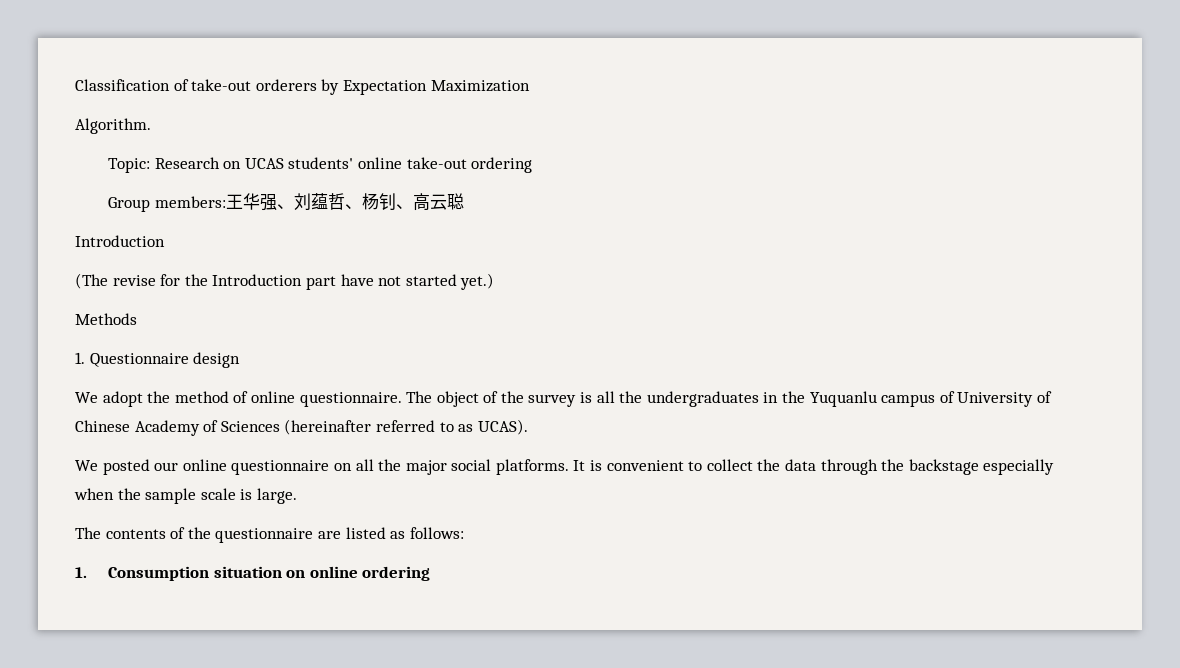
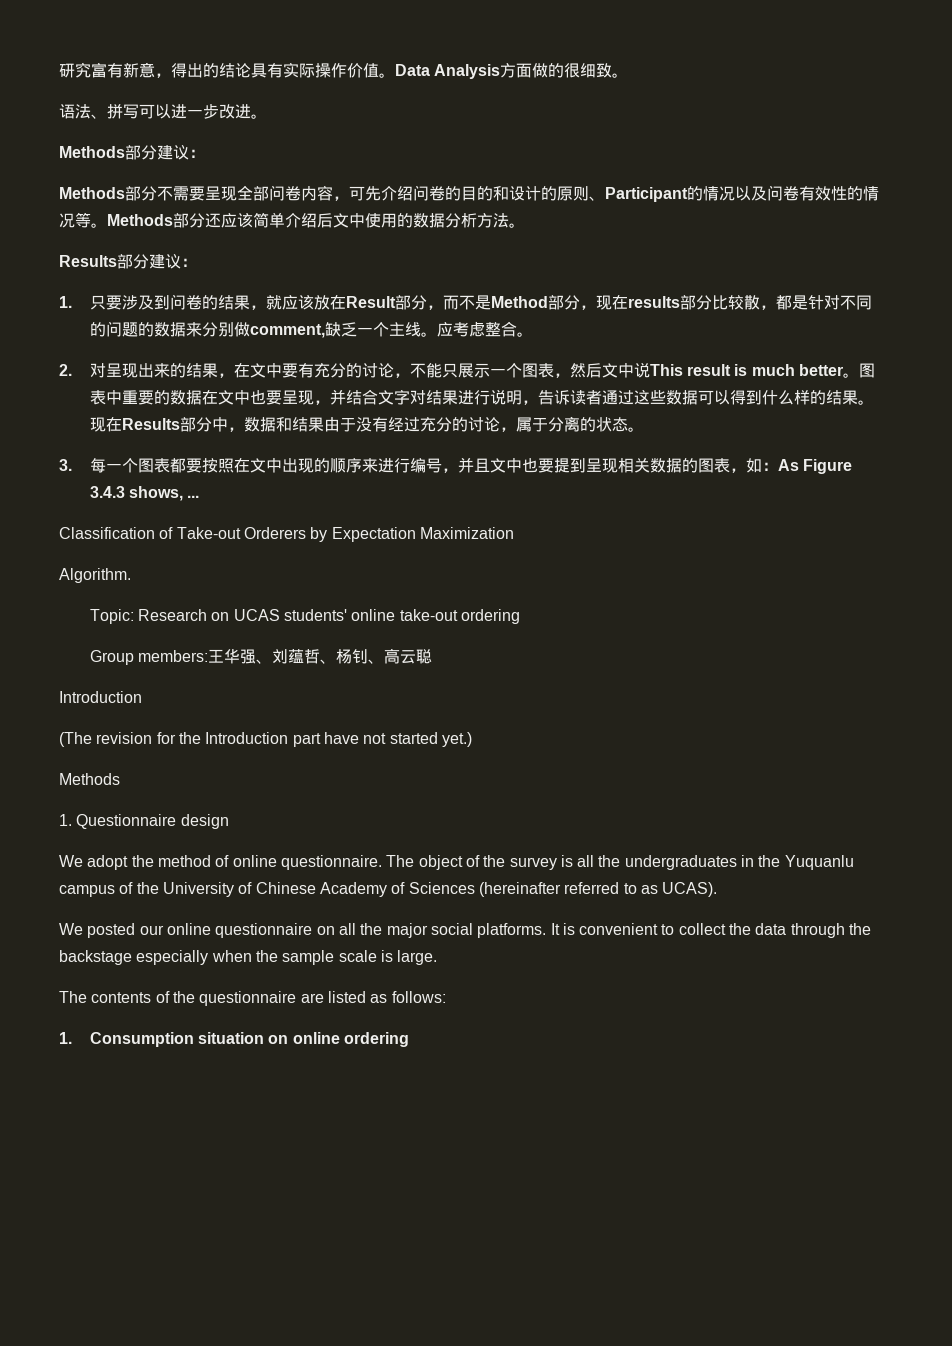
- Classification of take-out orderers by Expectation Maximization
+ 研究富有新意，得出的结论具有实际操作价值。Data Analysis方面做的很细致。
+ 语法、拼写可以进一步改进。
+ Methods部分建议：
+ Methods部分不需要呈现全部问卷内容，可先介绍问卷的目的和设计的原则、Participant的情况以及问卷有效性的情况等。Methods部分还应该简单介绍后文中使用的数据分析方法。
+ Results部分建议：
+ 1.只要涉及到问卷的结果，就应该放在Result部分，而不是Method部分，现在results部分比较散，都是针对不同的问题的数据来分别做comment,缺乏一个主线。应考虑整合。
+ 2.对呈现出来的结果，在文中要有充分的讨论，不能只展示一个图表，然后文中说This result is much better。图表中重要的数据在文中也要呈现，并结合文字对结果进行说明，告诉读者通过这些数据可以得到什么样的结果。现在Results部分中，数据和结果由于没有经过充分的讨论，属于分离的状态。
+ 3.每一个图表都要按照在文中出现的顺序来进行编号，并且文中也要提到呈现相关数据的图表，如：As Figure 3.4.3 shows, ...
+ Classification of Take-out Orderers by Expectation Maximization
- (The revise for the Introduction part have not started yet.)
+ (The revision for the Introduction part have not started yet.)
- The object of the survey is all the undergraduates in the Yuquanlu campus of University of Chinese Academy of Sciences (hereinafter referred to as UCAS).
+ The object of the survey is all the undergraduates in the Yuquanlu campus of the University of Chinese Academy of Sciences (hereinafter referred to as UCAS).

